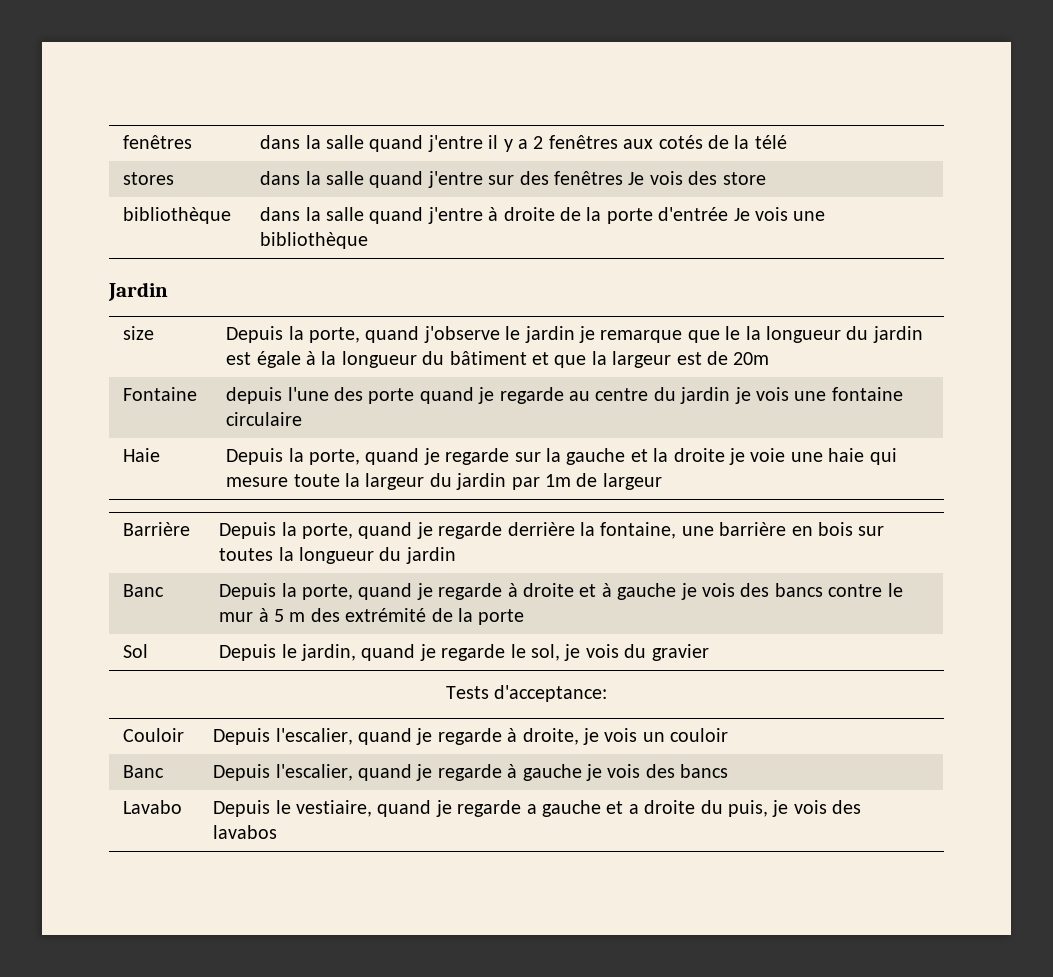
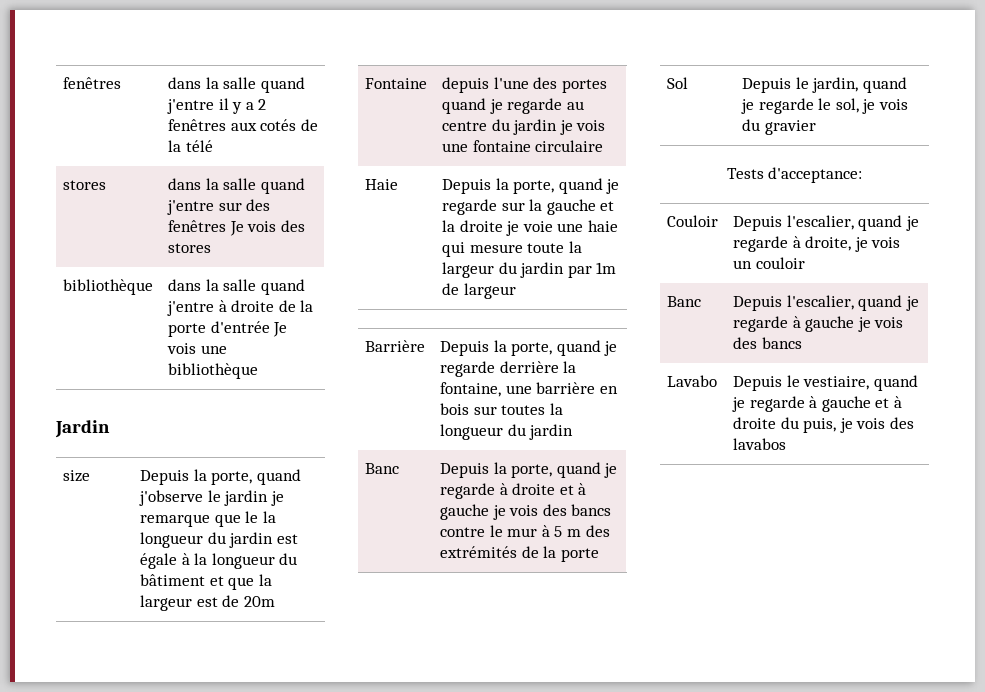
- stores | dans la salle quand j'entre sur des fenêtres Je vois des store
+ stores | dans la salle quand j'entre sur des fenêtres Je vois des stores
- Fontaine | depuis l'une des porte quand je regarde au centre du jardin je vois une fontaine circulaire
+ Fontaine | depuis l'une des portes quand je regarde au centre du jardin je vois une fontaine circulaire
- Banc | Depuis la porte, quand je regarde à droite et à gauche je vois des bancs contre le mur à 5 m des extrémité de la porte
+ Banc | Depuis la porte, quand je regarde à droite et à gauche je vois des bancs contre le mur à 5 m des extrémités de la porte
- Lavabo | Depuis le vestiaire, quand je regarde a gauche et a droite du puis, je vois des lavabos
+ Lavabo | Depuis le vestiaire, quand je regarde à gauche et à droite du puis, je vois des lavabos

